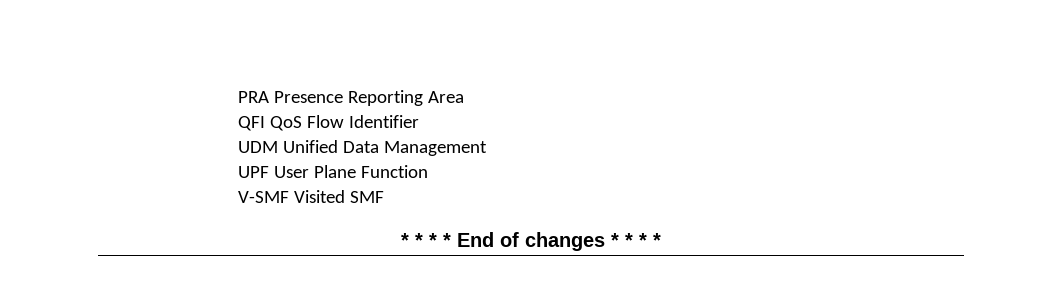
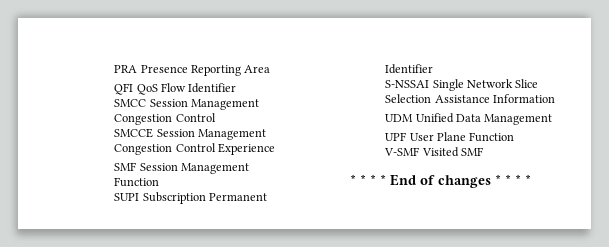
+ SMCC Session Management Congestion Control
+ SMCCE Session Management Congestion Control Experience
+ SMF Session Management Function
+ SUPI Subscription Permanent Identifier
+ S-NSSAI Single Network Slice Selection Assistance Information

